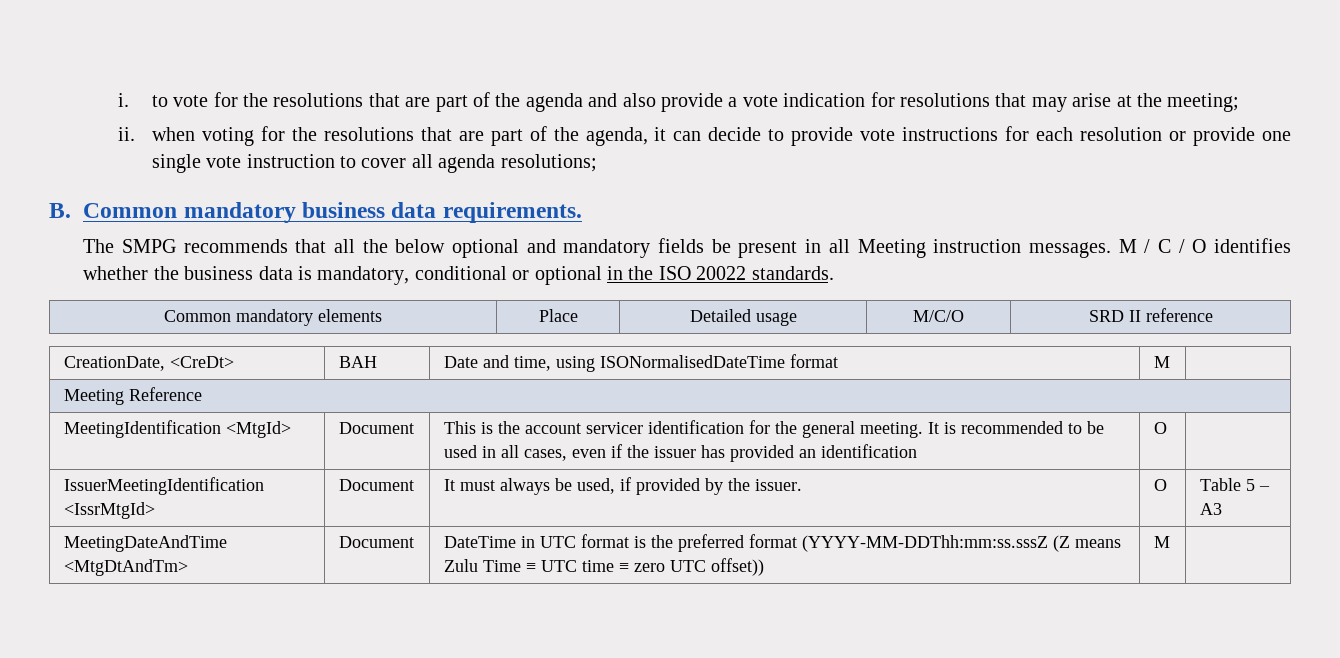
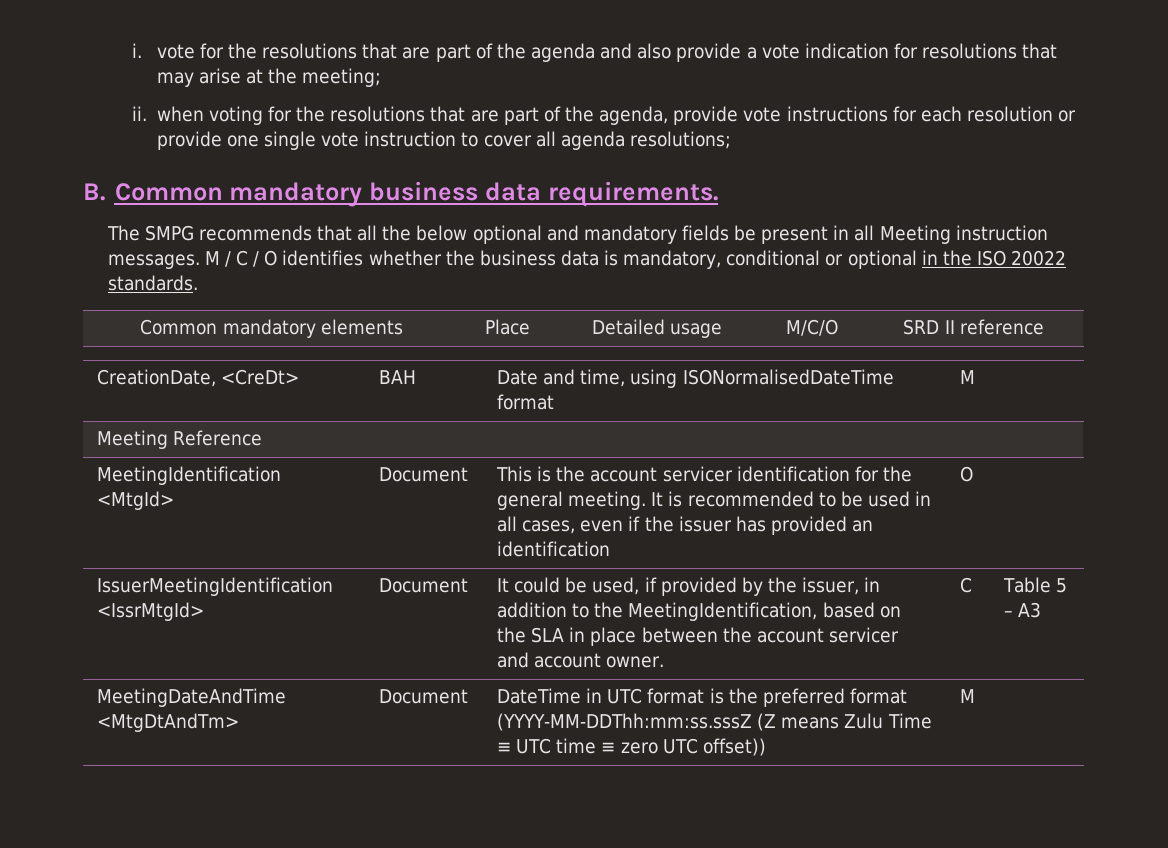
- i. to vote for the resolutions that are part of the agenda and also provide a vote indication for resolutions that may arise at the meeting;
+ i. vote for the resolutions that are part of the agenda and also provide a vote indication for resolutions that may arise at the meeting;
- ii. when voting for the resolutions that are part of the agenda, it can decide to provide vote instructions for each resolution or provide one single vote instruction to cover all agenda resolutions;
+ ii. when voting for the resolutions that are part of the agenda, provide vote instructions for each resolution or provide one single vote instruction to cover all agenda resolutions;
- IssuerMeetingIdentification <IssrMtgId> | Document | It must always be used, if provided by the issuer. | O | Table 5 – A3
+ IssuerMeetingIdentification <IssrMtgId> | Document | It could be used, if provided by the issuer, in addition to the MeetingIdentification, based on the SLA in place between the account servicer and account owner. | C | Table 5 – A3

